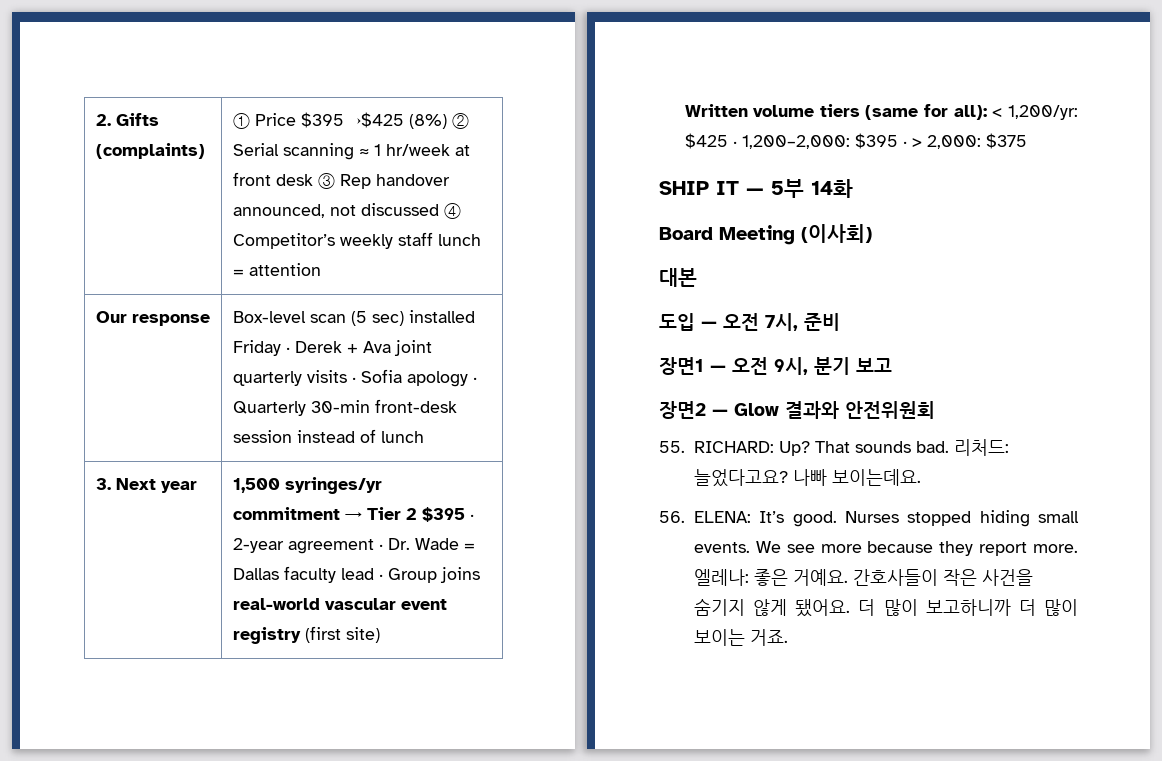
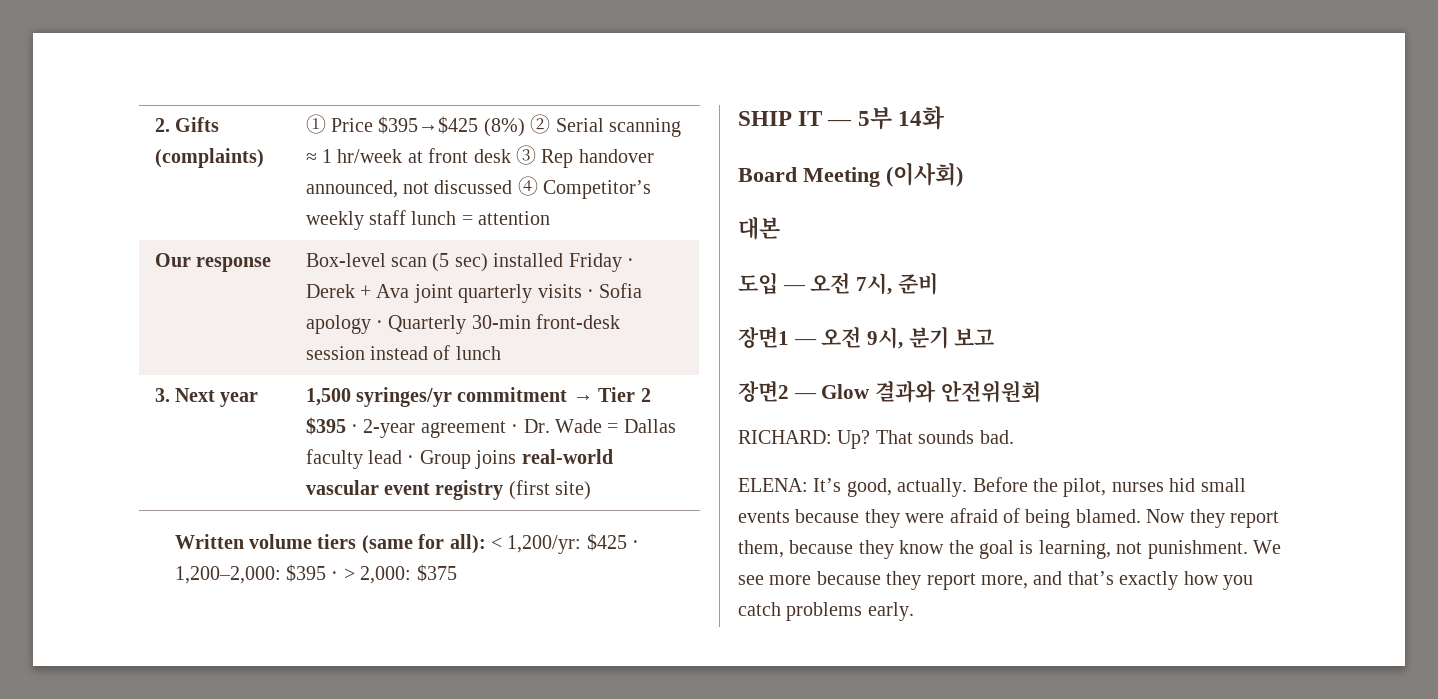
- 55. RICHARD: Up?
+ RICHARD: Up?
- That sounds bad. 리처드: 늘었다고요? 나빠 보이는데요.
- 56. ELENA: It’s good. Nurses stopped hiding small events.
+ That sounds bad.
+ ELENA: It’s good, actually. Before the pilot, nurses hid small events because they were afraid of being blamed. Now they report them, because they know the goal is learning, not punishment.
- We see more because they report more. 엘레나: 좋은 거예요. 간호사들이 작은 사건을 숨기지 않게 됐어요. 더 많이 보고하니까 더 많이 보이는 거죠.
+ We see more because they report more, and that’s exactly how you catch problems early.

